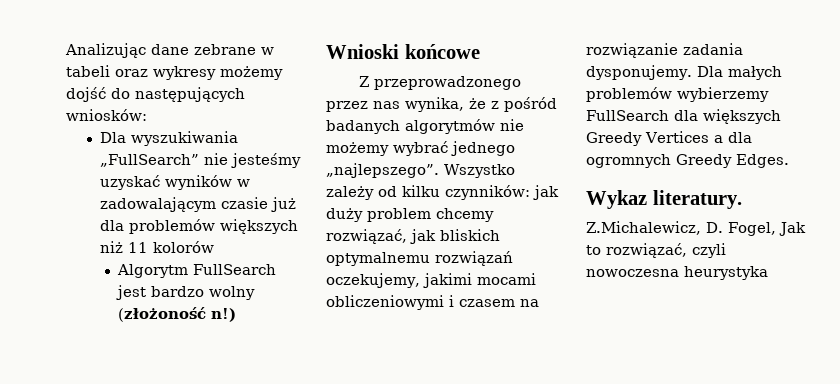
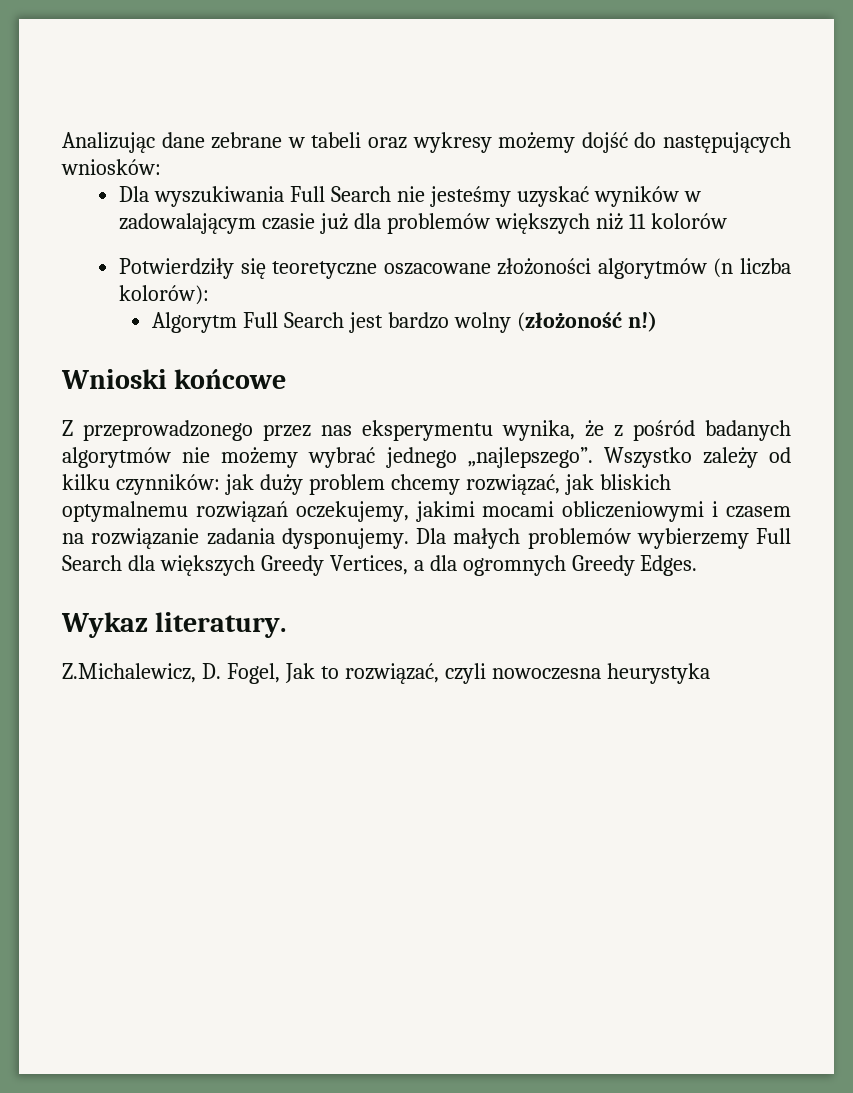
- Dla wyszukiwania „FullSearch” nie jesteśmy uzyskać wyników w zadowalającym czasie już dla problemów większych niż 11 kolorów
+ Dla wyszukiwania Full Search nie jesteśmy uzyskać wyników w zadowalającym czasie już dla problemów większych niż 11 kolorów
+ Potwierdziły się teoretyczne oszacowane złożoności algorytmów (n liczba kolorów):
- Algorytm FullSearch jest bardzo wolny (złożoność n!)
+ Algorytm Full Search jest bardzo wolny (złożoność n!)
- Z przeprowadzonego przez nas wynika, że z pośród badanych algorytmów nie możemy wybrać jednego „najlepszego”.
+ Z przeprowadzonego przez nas eksperymentu wynika, że z pośród badanych algorytmów nie możemy wybrać jednego „najlepszego”.
- Dla małych problemów wybierzemy FullSearch dla większych Greedy Vertices a dla ogromnych Greedy Edges.
+ Dla małych problemów wybierzemy Full Search dla większych Greedy Vertices, a dla ogromnych Greedy Edges.

